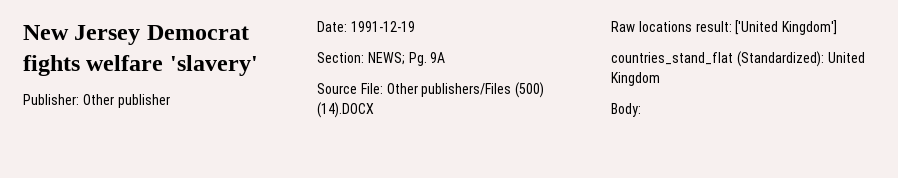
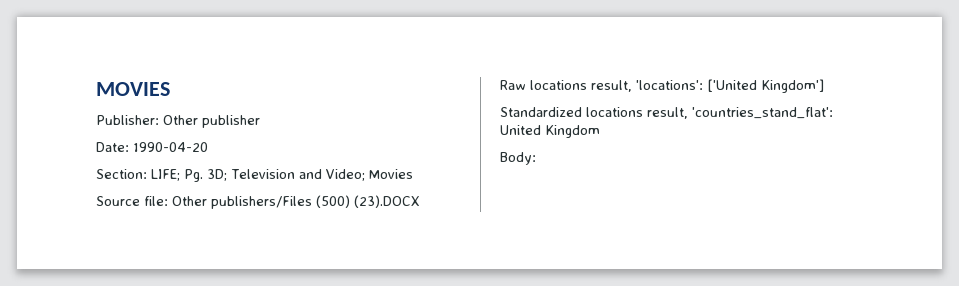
- New Jersey Democrat fights welfare 'slavery'
+ MOVIES
- Date: 1991-12-19
+ Date: 1990-04-20
- Section: NEWS; Pg. 9A
+ Section: LIFE; Pg. 3D; Television and Video; Movies
- Source File: Other publishers/Files (500) (14).DOCX
+ Source file: Other publishers/Files (500) (23).DOCX
- Raw locations result: ['United Kingdom']
+ Raw locations result, 'locations': ['United Kingdom']
- countries_stand_flat (Standardized): United Kingdom
+ Standardized locations result, 'countries_stand_flat': United Kingdom

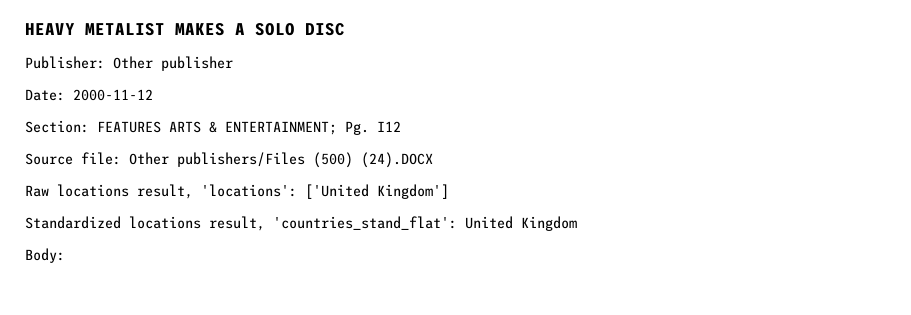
- MOVIES
+ HEAVY METALIST MAKES A SOLO DISC
- Date: 1990-04-20
+ Date: 2000-11-12
- Section: LIFE; Pg. 3D; Television and Video; Movies
+ Section: FEATURES ARTS & ENTERTAINMENT; Pg. I12
- Source file: Other publishers/Files (500) (23).DOCX
+ Source file: Other publishers/Files (500) (24).DOCX

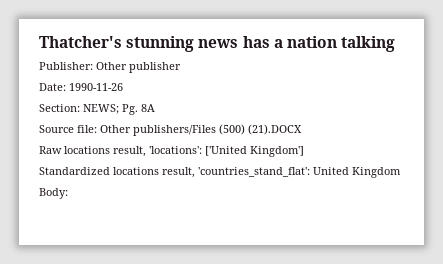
- HEAVY METALIST MAKES A SOLO DISC
+ Thatcher's stunning news has a nation talking
- Date: 2000-11-12
+ Date: 1990-11-26
- Section: FEATURES ARTS & ENTERTAINMENT; Pg. I12
+ Section: NEWS; Pg. 8A
- Source file: Other publishers/Files (500) (24).DOCX
+ Source file: Other publishers/Files (500) (21).DOCX

